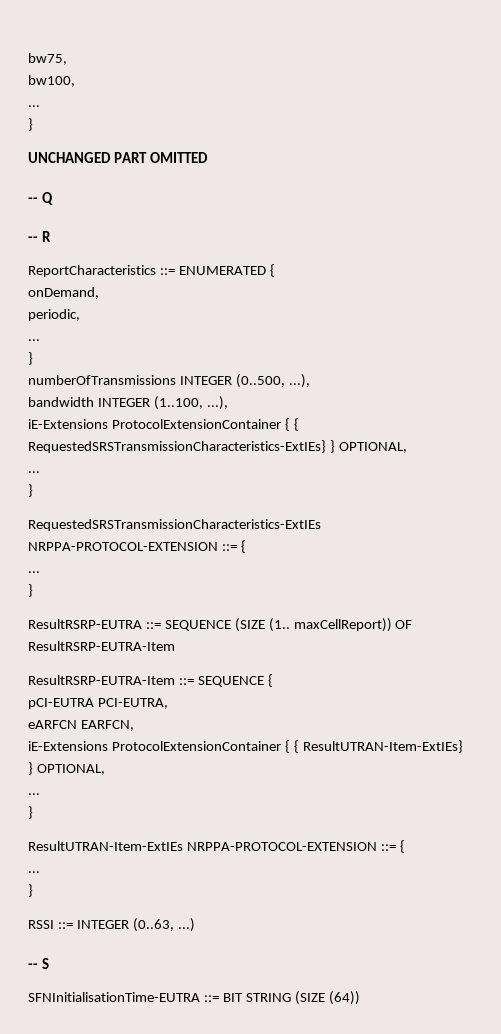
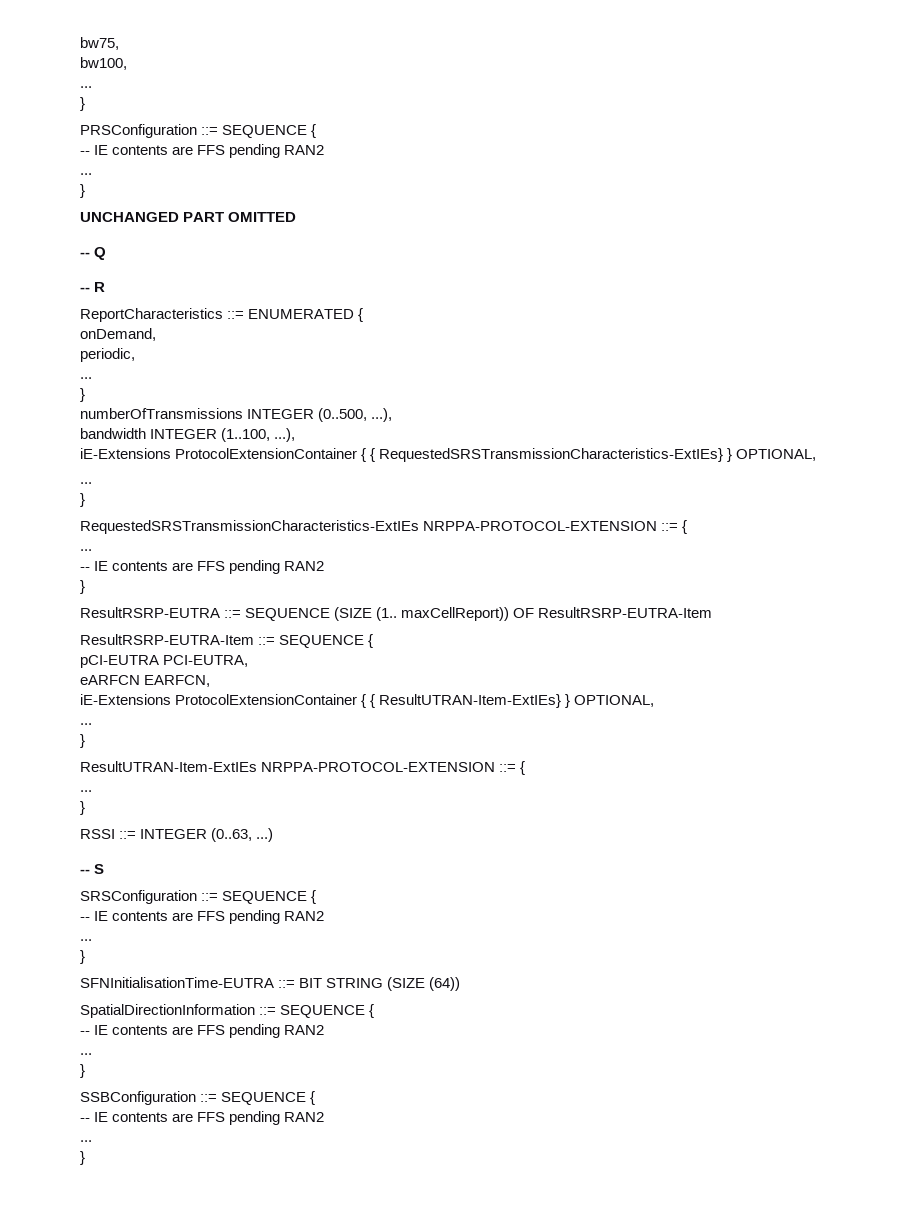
+ PRSConfiguration ::= SEQUENCE {
+ -- IE contents are FFS pending RAN2
+ ...
+ }
  RequestedSRSTransmissionCharacteristics-ExtIEs NRPPA-PROTOCOL-EXTENSION ::= {
  ...
+ -- IE contents are FFS pending RAN2
+ SRSConfiguration ::= SEQUENCE {
+ -- IE contents are FFS pending RAN2
+ ...
+ }
+ SpatialDirectionInformation ::= SEQUENCE {
+ -- IE contents are FFS pending RAN2
+ ...
+ }
+ SSBConfiguration ::= SEQUENCE {
+ -- IE contents are FFS pending RAN2
+ ...
+ }

